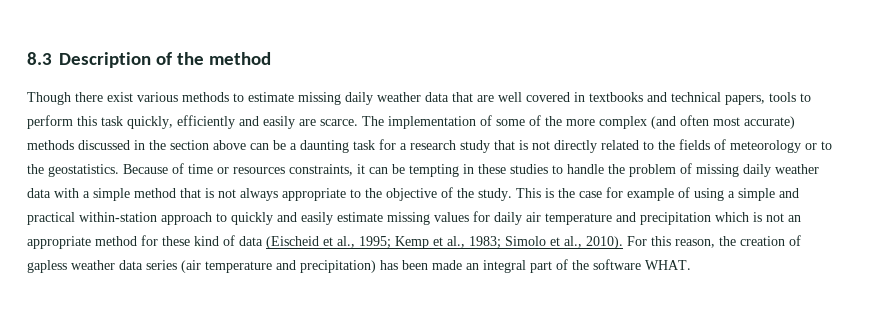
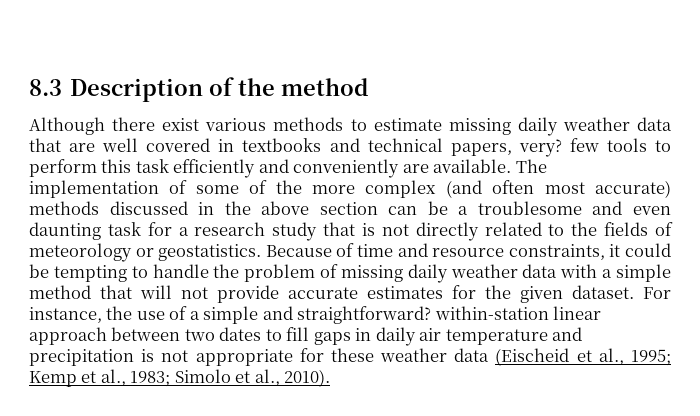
- Though there exist various methods to estimate missing daily weather data that are well covered in textbooks and technical papers, tools to perform this task quickly, efficiently and easily are scarce.
+ Although there exist various methods to estimate missing daily weather data that are well covered in textbooks and technical papers, very? few tools to perform this task efficiently and conveniently are available.
- The implementation of some of the more complex (and often most accurate) methods discussed in the section above can be a daunting task for a research study that is not directly related to the fields of meteorology or to the geostatistics.
+ The implementation of some of the more complex (and often most accurate) methods discussed in the above section can be a troublesome and even daunting task for a research study that is not directly related to the fields of meteorology or geostatistics.
- Because of time or resources constraints, it can be tempting in these studies to handle the problem of missing daily weather data with a simple method that is not always appropriate to the objective of the study. This is the case for example of using a simple and practical within-station approach to quickly and easily estimate missing values for daily air temperature and precipitation which is not an appropriate method for these kind of data (Eischeid et al., 1995; Kemp et al., 1983; Simolo et al., 2010). For this reason, the creation of gapless weather data series (air temperature and precipitation) has been made an integral part of the software WHAT.
+ Because of time and resource constraints, it could be tempting to handle the problem of missing daily weather data with a simple method that will not provide accurate estimates for the given dataset. For instance, the use of a simple and straightforward? within-station linear approach between two dates to fill gaps in daily air temperature and precipitation is not appropriate for these weather data (Eischeid et al., 1995; Kemp et al., 1983; Simolo et al., 2010).

